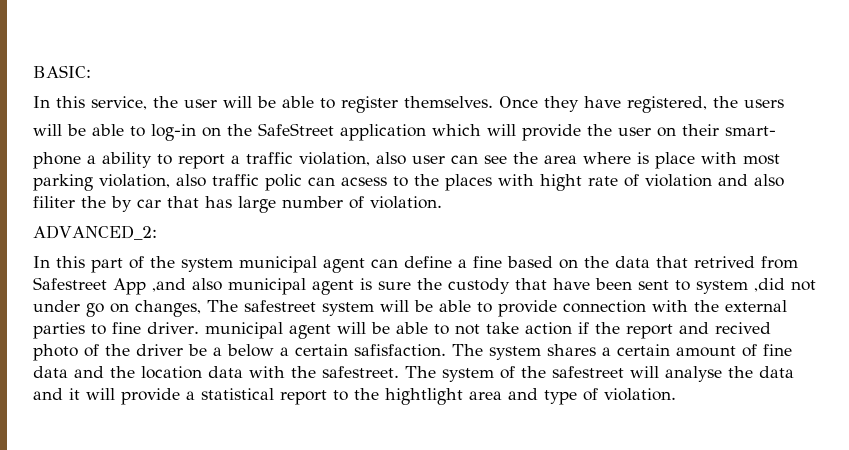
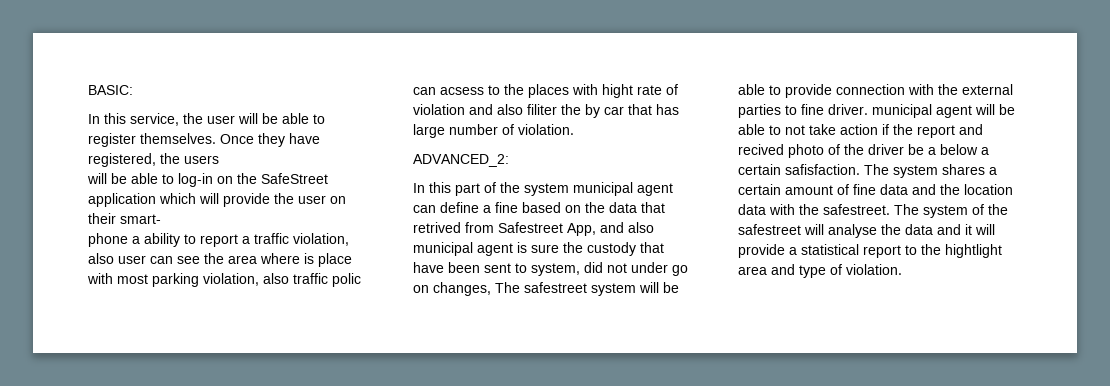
- In this part of the system municipal agent can define a fine based on the data that retrived from Safestreet App ,and also municipal agent is sure the custody that have been sent to system ,did not under go on changes, The safestreet system will be able to provide connection with the external parties to fine driver. municipal agent will be able to not take action if the report and recived photo of the driver be a below a certain safisfaction.
+ In this part of the system municipal agent can define a fine based on the data that retrived from Safestreet App, and also municipal agent is sure the custody that have been sent to system, did not under go on changes, The safestreet system will be able to provide connection with the external parties to fine driver. municipal agent will be able to not take action if the report and recived photo of the driver be a below a certain safisfaction.

